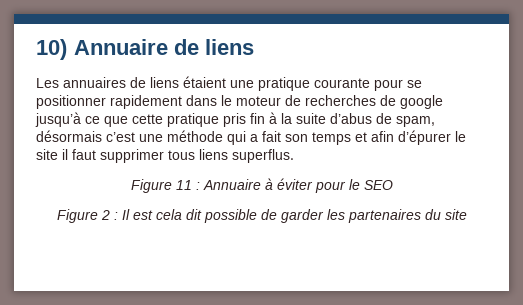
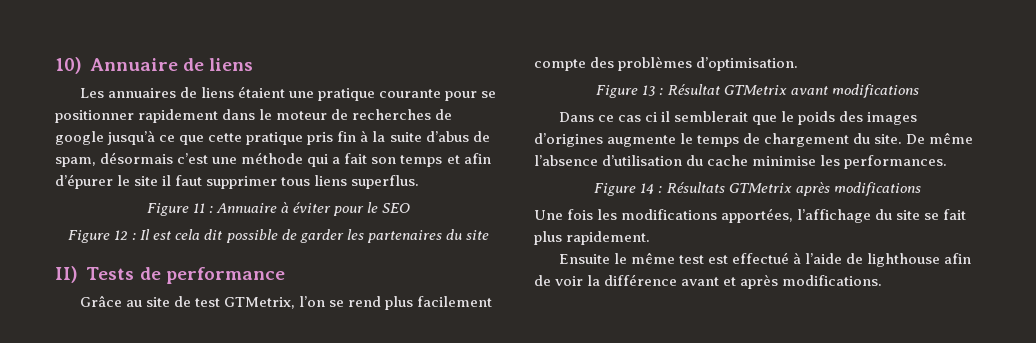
- Figure 2 : Il est cela dit possible de garder les partenaires du site
+ Figure 12 : Il est cela dit possible de garder les partenaires du site
+ II) Tests de performance
+ Grâce au site de test GTMetrix, l’on se rend plus facilement compte des problèmes d’optimisation.
+ Figure 13 : Résultat GTMetrix avant modifications
+ Dans ce cas ci il semblerait que le poids des images d’origines augmente le temps de chargement du site. De même l’absence d’utilisation du cache minimise les performances.
+ Figure 14 : Résultats GTMetrix après modifications
+ Une fois les modifications apportées, l’affichage du site se fait plus rapidement.
+ Ensuite le même test est effectué à l’aide de lighthouse afin de voir la différence avant et après modifications.

